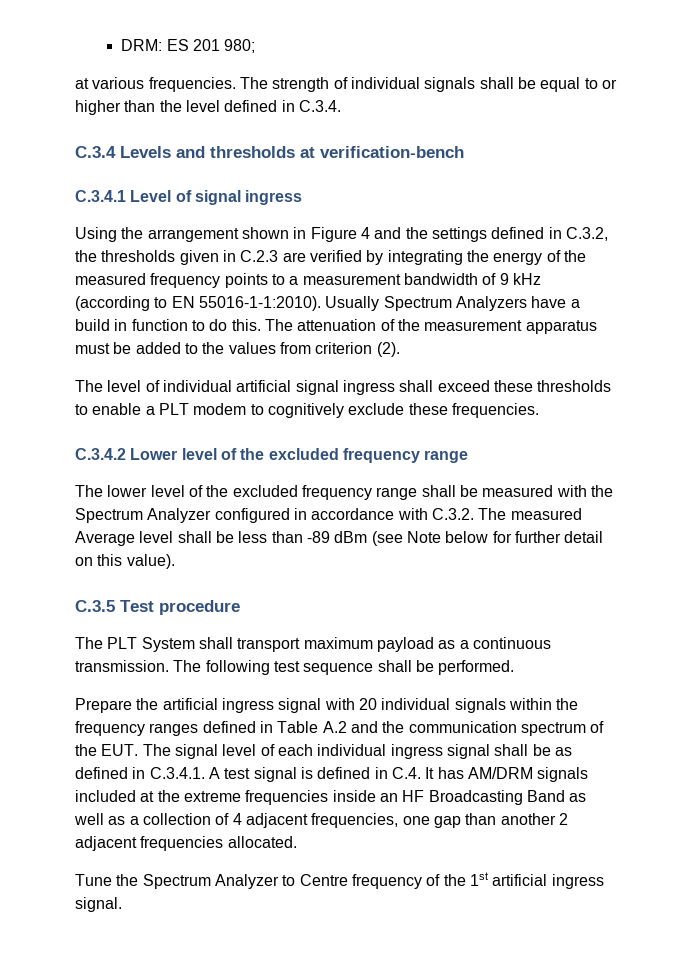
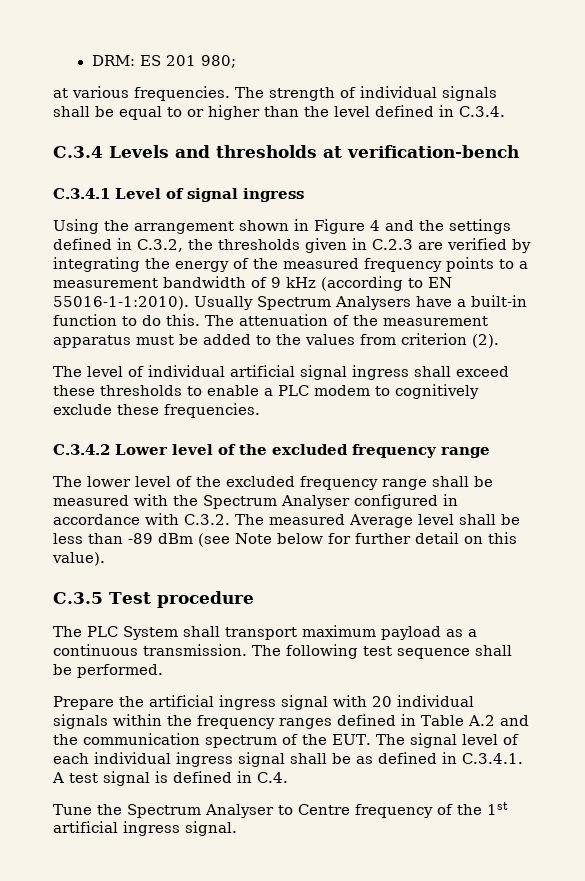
- Usually Spectrum Analyzers have a build in function to do this.
+ Usually Spectrum Analysers have a built-in function to do this.
- The level of individual artificial signal ingress shall exceed these thresholds to enable a PLT modem to cognitively exclude these frequencies.
+ The level of individual artificial signal ingress shall exceed these thresholds to enable a PLC modem to cognitively exclude these frequencies.
- The lower level of the excluded frequency range shall be measured with the Spectrum Analyzer configured in accordance with C.3.2. The measured Average level shall be less than -89 dBm (see Note below for further detail on this value).
+ The lower level of the excluded frequency range shall be measured with the Spectrum Analyser configured in accordance with C.3.2. The measured Average level shall be less than -89 dBm (see Note below for further detail on this value).
- The PLT System shall transport maximum payload as a continuous transmission.
+ The PLC System shall transport maximum payload as a continuous transmission.
- Prepare the artificial ingress signal with 20 individual signals within the frequency ranges defined in Table A.2 and the communication spectrum of the EUT. The signal level of each individual ingress signal shall be as defined in C.3.4.1. A test signal is defined in C.4. It has AM/DRM signals included at the extreme frequencies inside an HF Broadcasting Band as well as a collection of 4 adjacent frequencies, one gap than another 2 adjacent frequencies allocated.
+ Prepare the artificial ingress signal with 20 individual signals within the frequency ranges defined in Table A.2 and the communication spectrum of the EUT. The signal level of each individual ingress signal shall be as defined in C.3.4.1. A test signal is defined in C.4.
- Tune the Spectrum Analyzer to Centre frequency of the 1st artificial ingress signal.
+ Tune the Spectrum Analyser to Centre frequency of the 1st artificial ingress signal.

